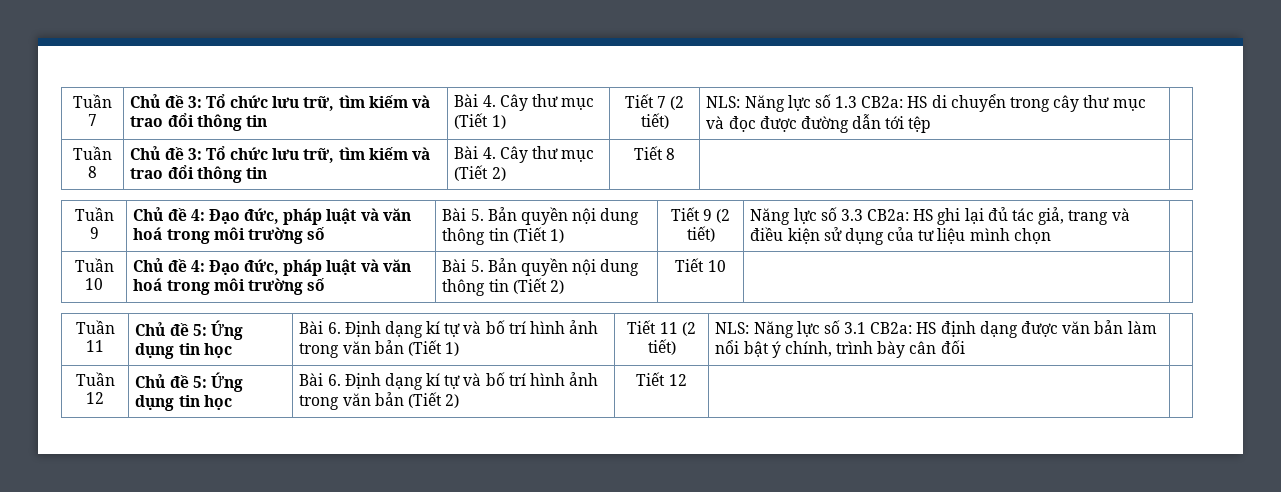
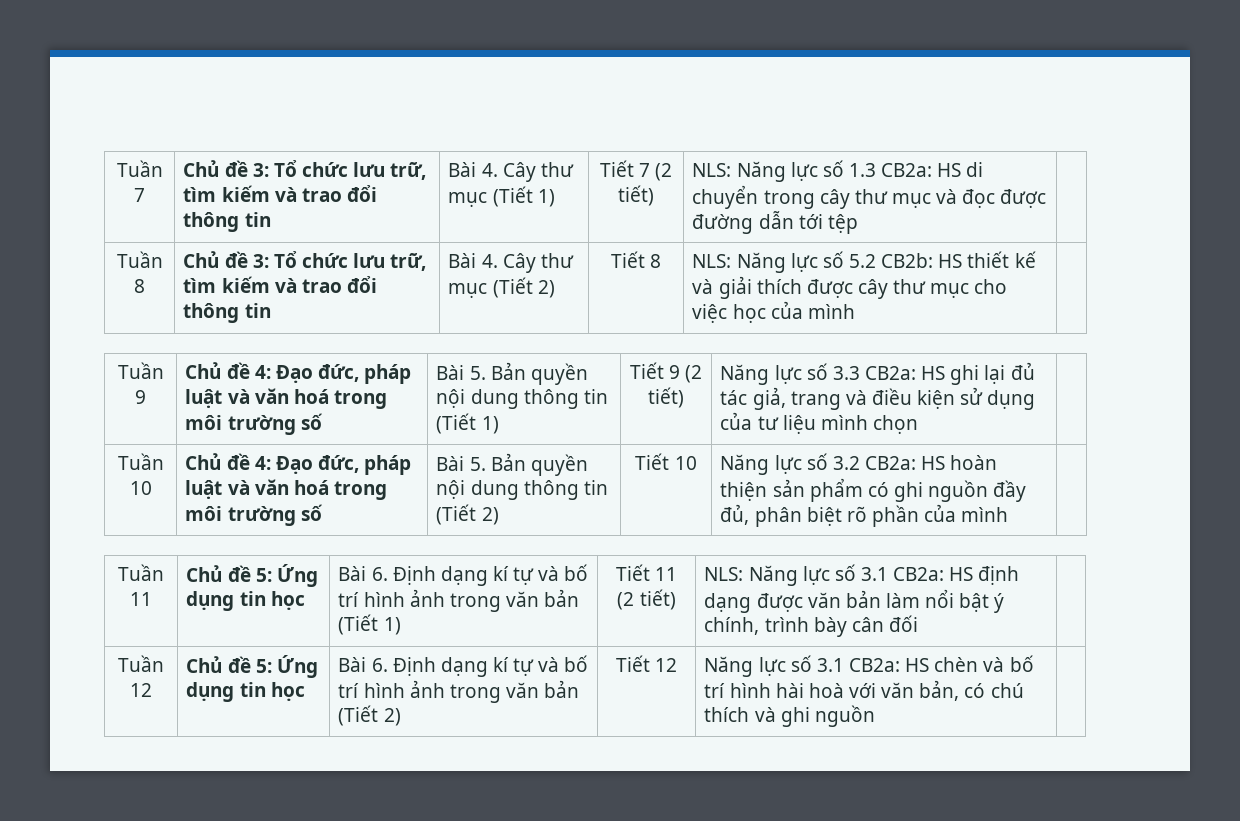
+ NLS: Năng lực số 5.2 CB2b: HS thiết kế và giải thích được cây thư mục cho việc học của mình
+ Năng lực số 3.2 CB2a: HS hoàn thiện sản phẩm có ghi nguồn đầy đủ, phân biệt rõ phần của mình
+ Năng lực số 3.1 CB2a: HS chèn và bố trí hình hài hoà với văn bản, có chú thích và ghi nguồn

